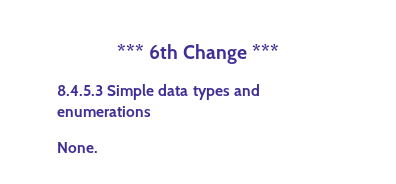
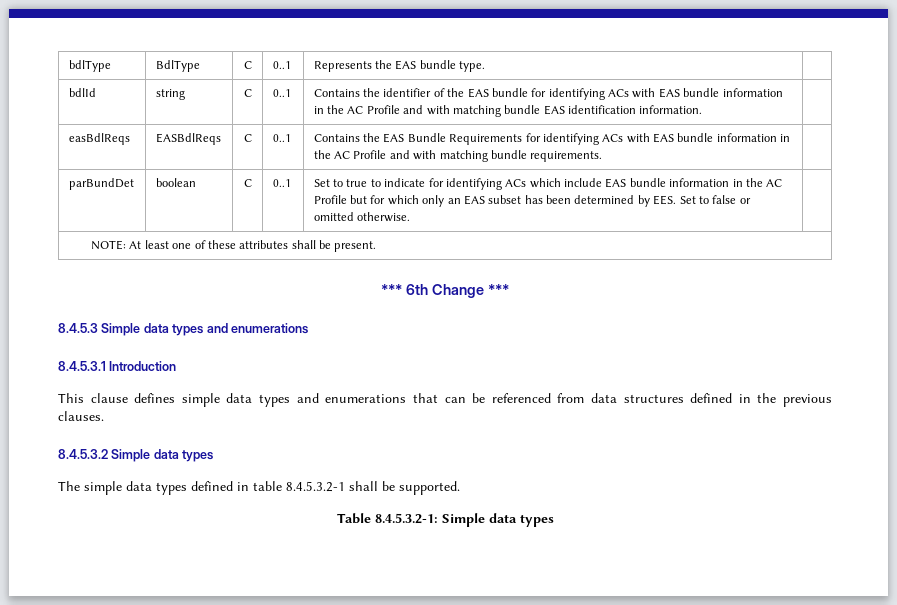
+ bdlType | BdlType | C | 0..1 | Represents the EAS bundle type. |
+ bdlId | string | C | 0..1 | Contains the identifier of the EAS bundle for identifying ACs with EAS bundle information in the AC Profile and with matching bundle EAS identification information. |
+ easBdlReqs | EASBdlReqs | C | 0..1 | Contains the EAS Bundle Requirements for identifying ACs with EAS bundle information in the AC Profile and with matching bundle requirements. |
+ parBundDet | boolean | C | 0..1 | Set to true to indicate for identifying ACs which include EAS bundle information in the AC Profile but for which only an EAS subset has been determined by EES. Set to false or omitted otherwise. |
+ NOTE: At least one of these attributes shall be present.
- None.
+ 8.4.5.3.1 Introduction
+ This clause defines simple data types and enumerations that can be referenced from data structures defined in the previous clauses.
+ 8.4.5.3.2 Simple data types
+ The simple data types defined in table 8.4.5.3.2-1 shall be supported.
+ Table 8.4.5.3.2-1: Simple data types

